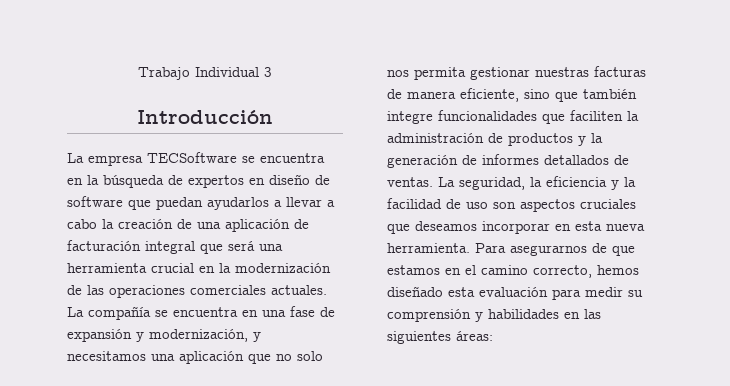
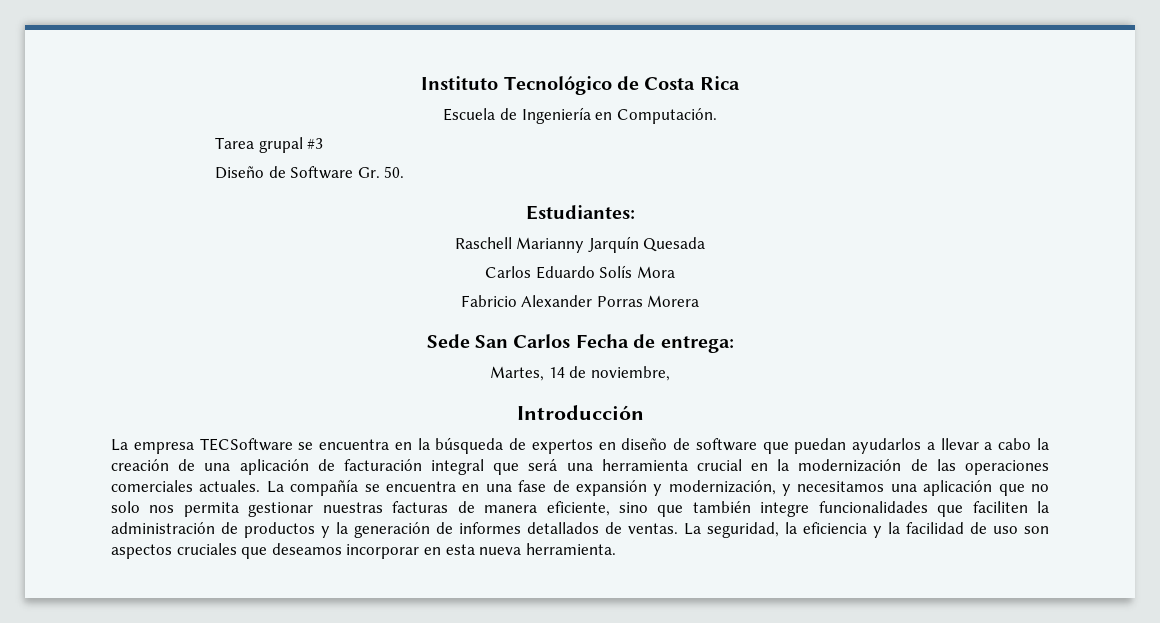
- Trabajo Individual 3
+ Instituto Tecnológico de Costa Rica
+ Escuela de Ingeniería en Computación.
+ Tarea grupal #3
+ Diseño de Software Gr. 50.
+ Estudiantes:
+ Raschell Marianny Jarquín Quesada
+ Carlos Eduardo Solís Mora
+ Fabricio Alexander Porras Morera
+ Sede San Carlos Fecha de entrega:
+ Martes, 14 de noviembre,
- Para asegurarnos de que estamos en el camino correcto, hemos diseñado esta evaluación para medir su comprensión y habilidades en las siguientes áreas:

